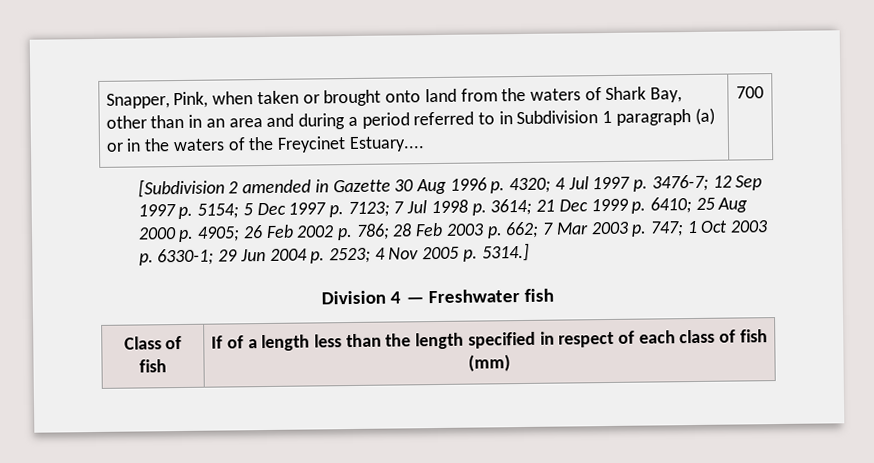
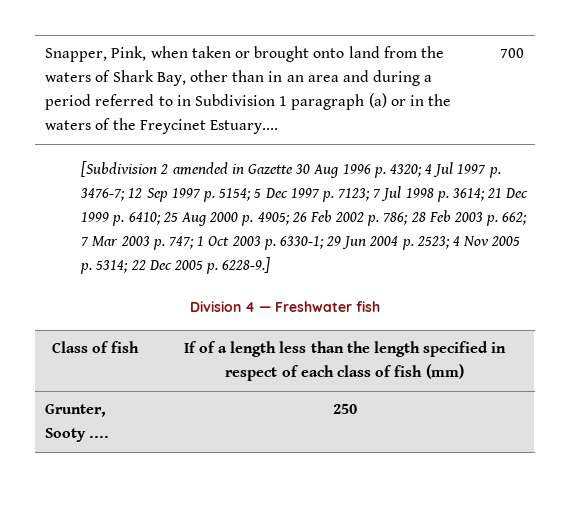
- 4 Nov 2005 p. 5314.]
+ 4 Nov 2005 p. 5314; 22 Dec 2005 p. 6228-9.]
+ Grunter, Sooty .... | 250

